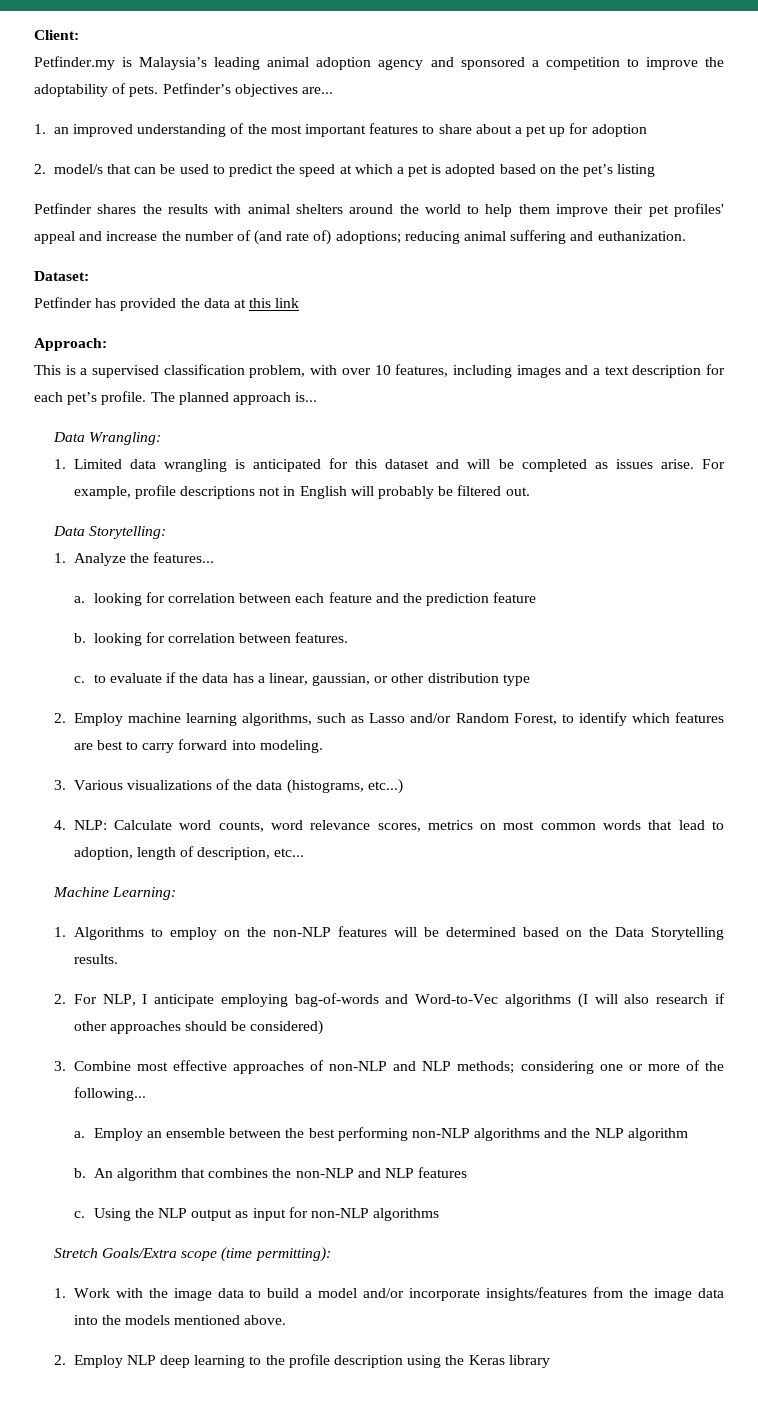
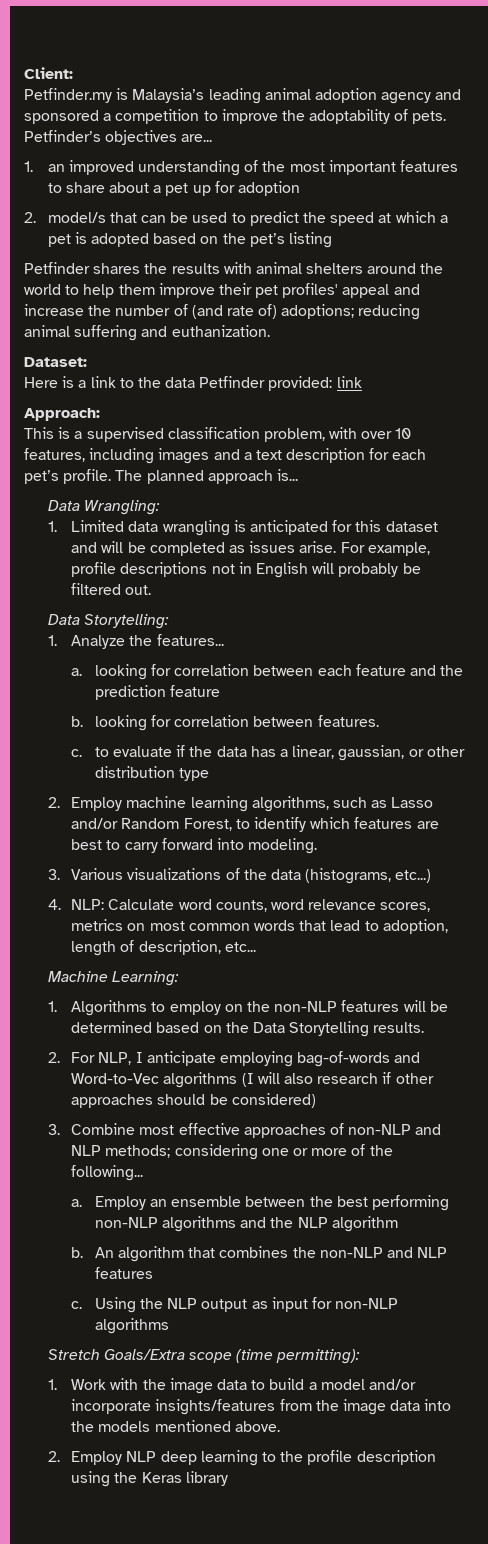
- Petfinder has provided the data at this link
+ Here is a link to the data Petfinder provided: link

